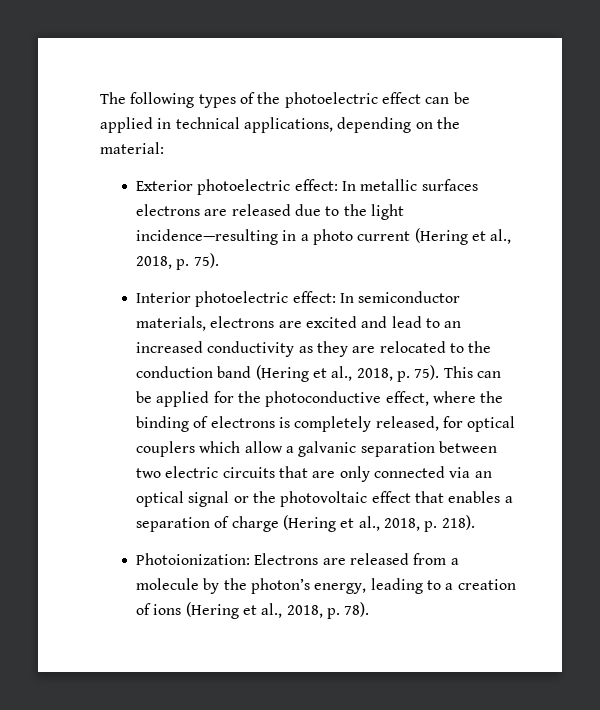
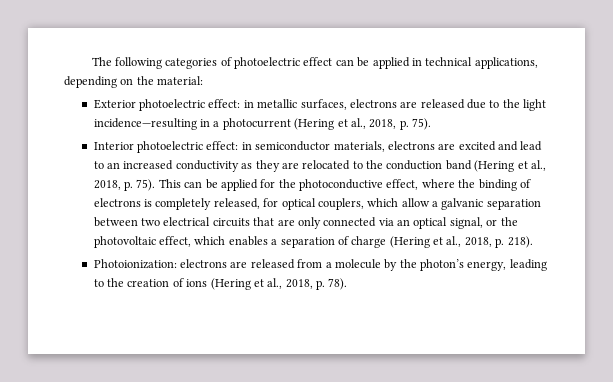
- The following types of the photoelectric effect can be applied in technical applications, depending on the material:
+ The following categories of photoelectric effect can be applied in technical applications, depending on the material:
- Exterior photoelectric effect: In metallic surfaces electrons are released due to the light incidence—resulting in a photo current (Hering et al., 2018, p. 75).
+ Exterior photoelectric effect: in metallic surfaces, electrons are released due to the light incidence—resulting in a photocurrent (Hering et al., 2018, p. 75).
- Interior photoelectric effect: In semiconductor materials, electrons are excited and lead to an increased conductivity as they are relocated to the conduction band (Hering et al., 2018, p. 75).
+ Interior photoelectric effect: in semiconductor materials, electrons are excited and lead to an increased conductivity as they are relocated to the conduction band (Hering et al., 2018, p. 75).
- This can be applied for the photoconductive effect, where the binding of electrons is completely released, for optical couplers which allow a galvanic separation between two electric circuits that are only connected via an optical signal or the photovoltaic effect that enables a separation of charge (Hering et al., 2018, p. 218).
+ This can be applied for the photoconductive effect, where the binding of electrons is completely released, for optical couplers, which allow a galvanic separation between two electrical circuits that are only connected via an optical signal, or the photovoltaic effect, which enables a separation of charge (Hering et al., 2018, p. 218).
- Photoionization: Electrons are released from a molecule by the photon’s energy, leading to a creation of ions (Hering et al., 2018, p. 78).
+ Photoionization: electrons are released from a molecule by the photon’s energy, leading to the creation of ions (Hering et al., 2018, p. 78).

